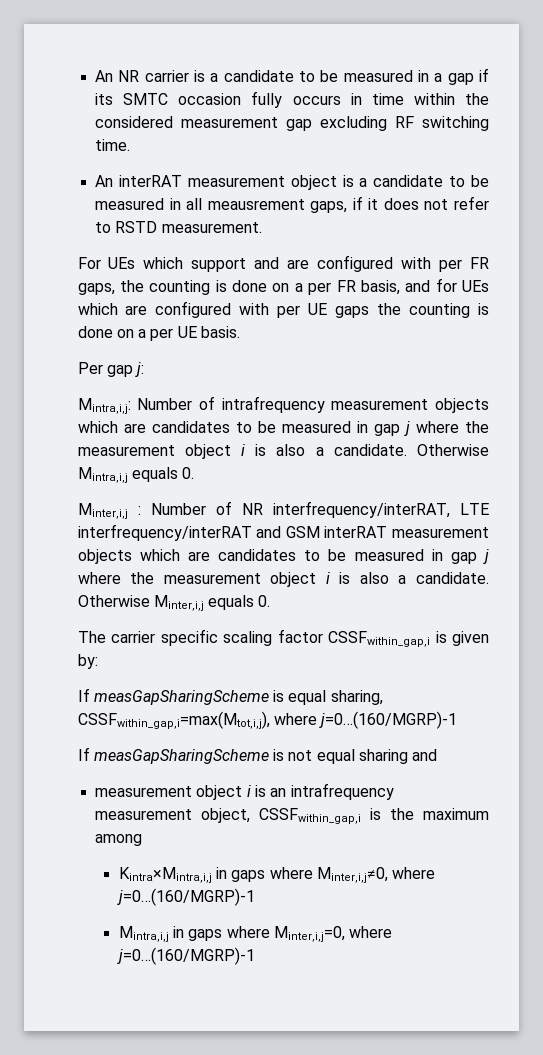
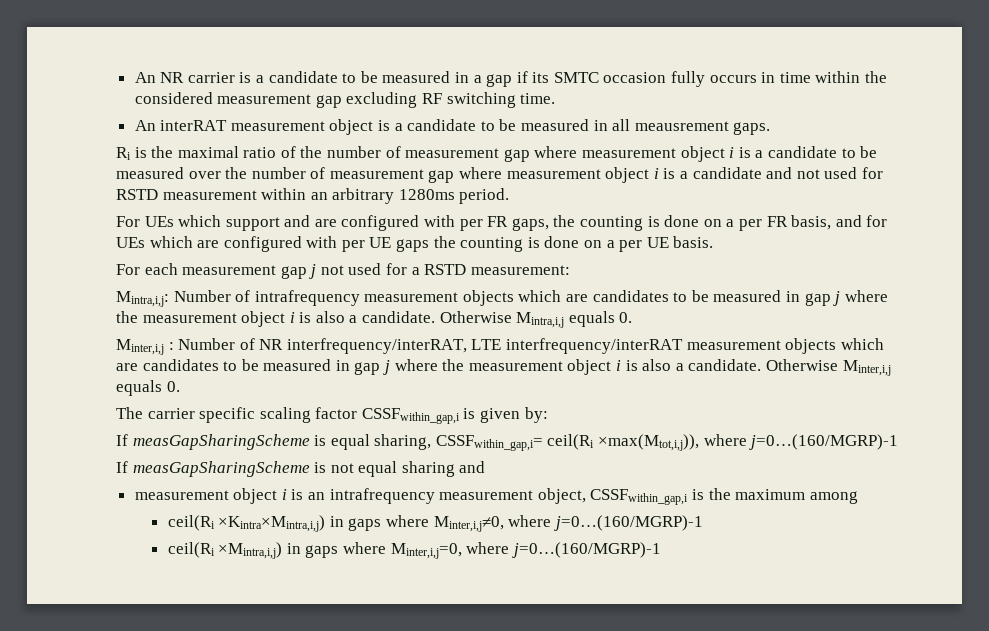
- An interRAT measurement object is a candidate to be measured in all meausrement gaps, if it does not refer to RSTD measurement.
+ An interRAT measurement object is a candidate to be measured in all meausrement gaps.
+ Ri is the maximal ratio of the number of measurement gap where measurement object i is a candidate to be measured over the number of measurement gap where measurement object i is a candidate and not used for RSTD measurement within an arbitrary 1280ms period.
- Per gap j:
+ For each measurement gap j not used for a RSTD measurement:
- Minter,i,j : Number of NR interfrequency/interRAT, LTE interfrequency/interRAT and GSM interRAT measurement objects which are candidates to be measured in gap j where the measurement object i is also a candidate.
+ Minter,i,j : Number of NR interfrequency/interRAT, LTE interfrequency/interRAT measurement objects which are candidates to be measured in gap j where the measurement object i is also a candidate.
- If measGapSharingScheme is equal sharing, CSSFwithin_gap,i=max(Mtot,i,j), where j=0…(160/MGRP)-1
+ If measGapSharingScheme is equal sharing, CSSFwithin_gap,i= ceil(Ri ×max(Mtot,i,j)), where j=0…(160/MGRP)-1
- Kintra×Mintra,i,j in gaps where Minter,i,j≠0, where j=0…(160/MGRP)-1
+ ceil(Ri ×Kintra×Mintra,i,j) in gaps where Minter,i,j≠0, where j=0…(160/MGRP)-1
- Mintra,i,j in gaps where Minter,i,j=0, where j=0…(160/MGRP)-1
+ ceil(Ri ×Mintra,i,j) in gaps where Minter,i,j=0, where j=0…(160/MGRP)-1

